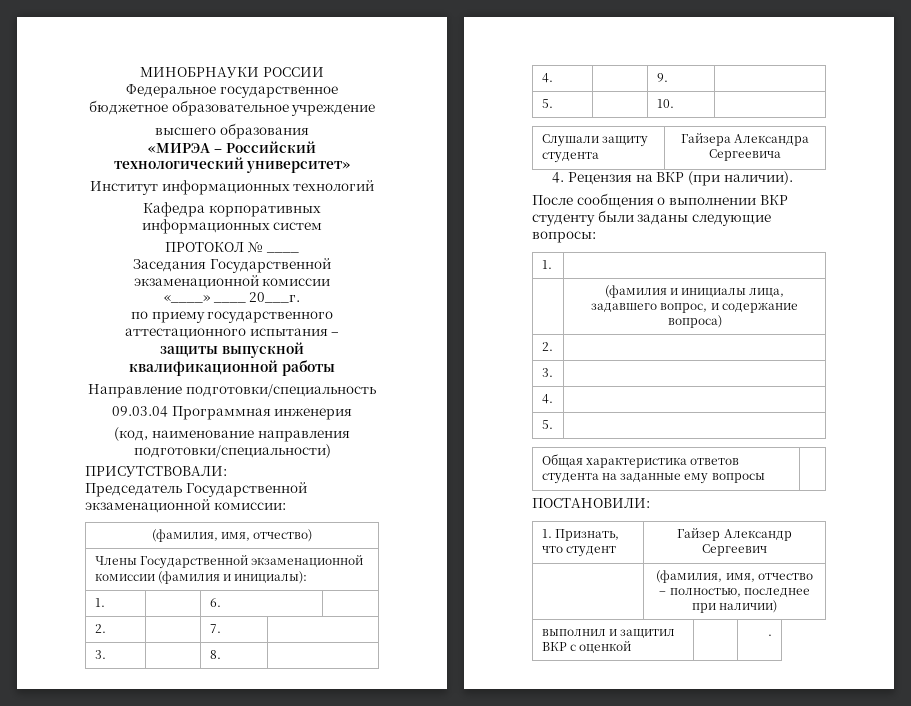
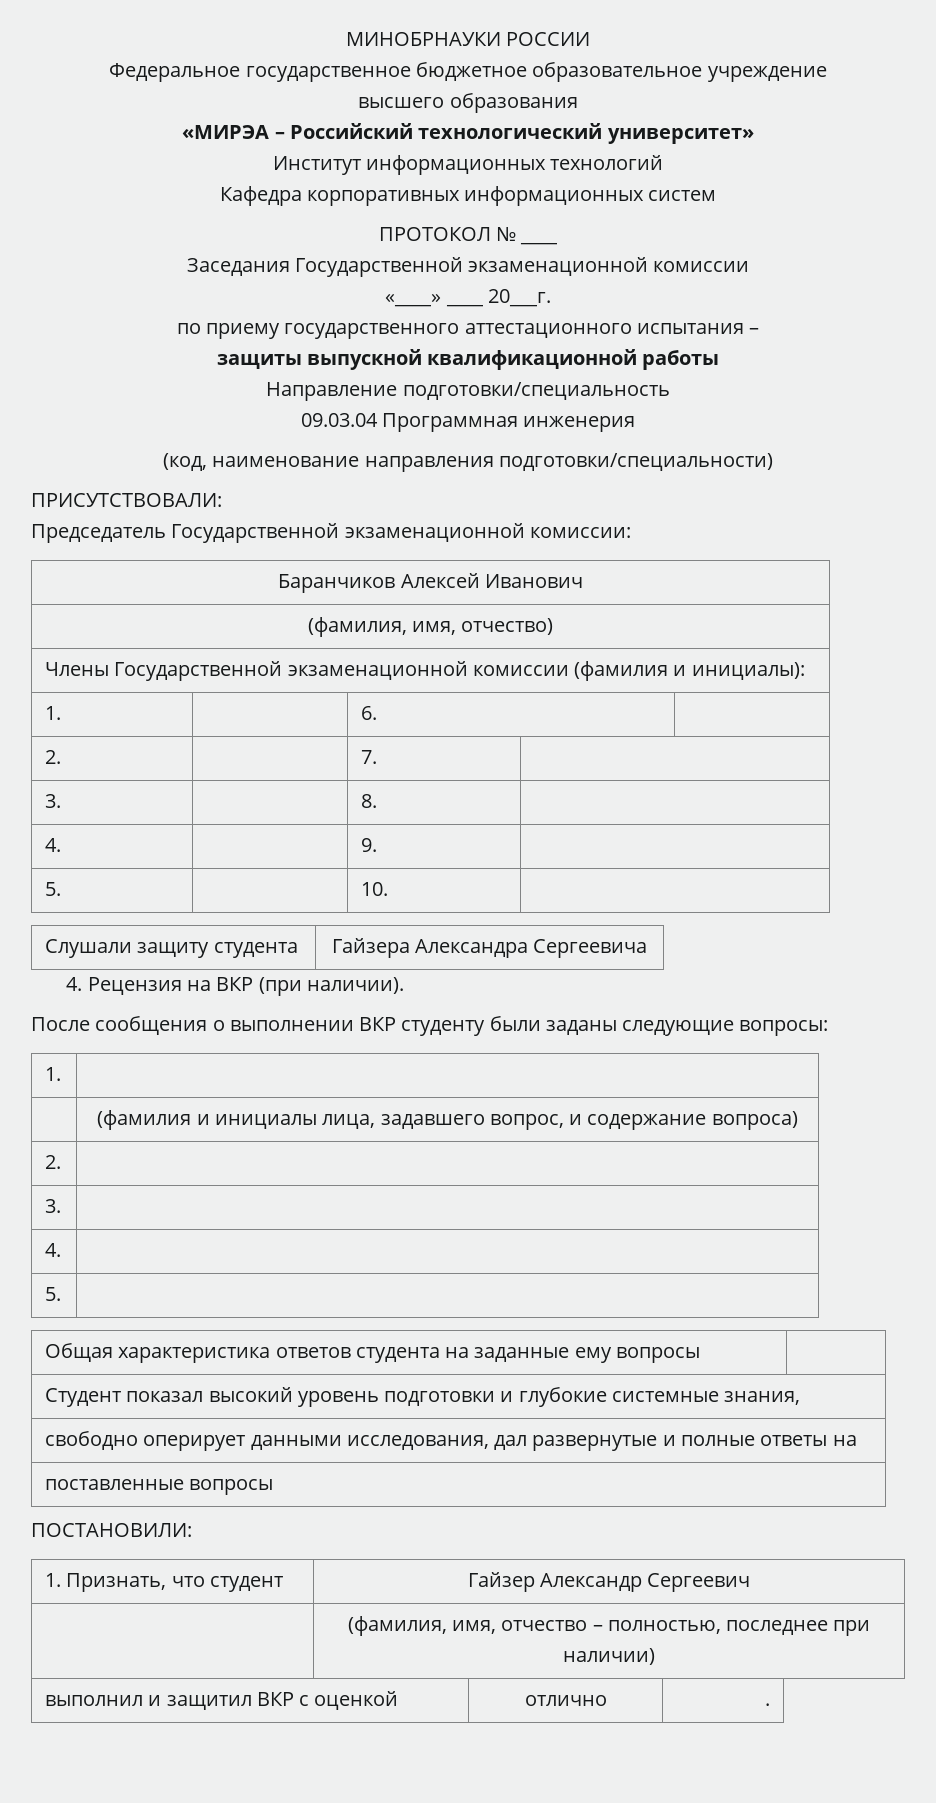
+ Баранчиков Алексей Иванович
+ Студент показал высокий уровень подготовки и глубокие системные знания,
+ свободно оперирует данными исследования, дал развернутые и полные ответы на
+ поставленные вопросы
- выполнил и защитил ВКР с оценкой | | .
+ выполнил и защитил ВКР с оценкой | отлично | .

